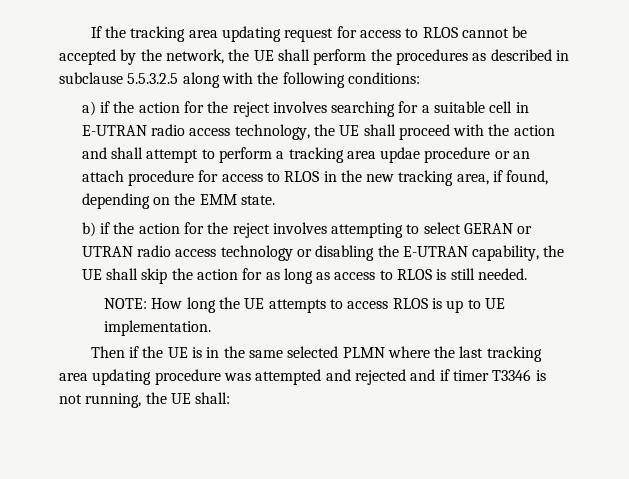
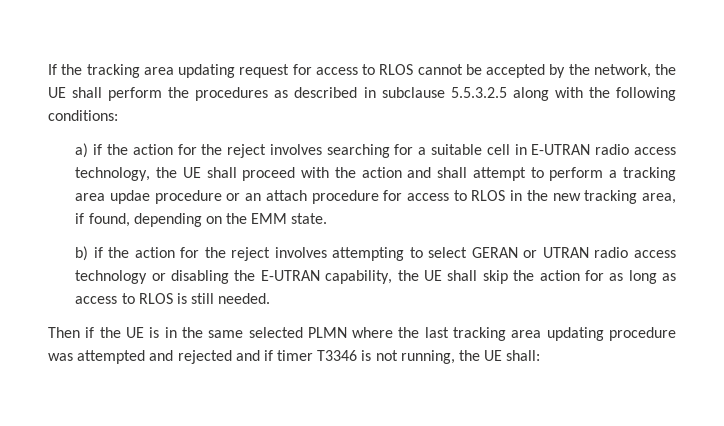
- NOTE: How long the UE attempts to access RLOS is up to UE implementation.

